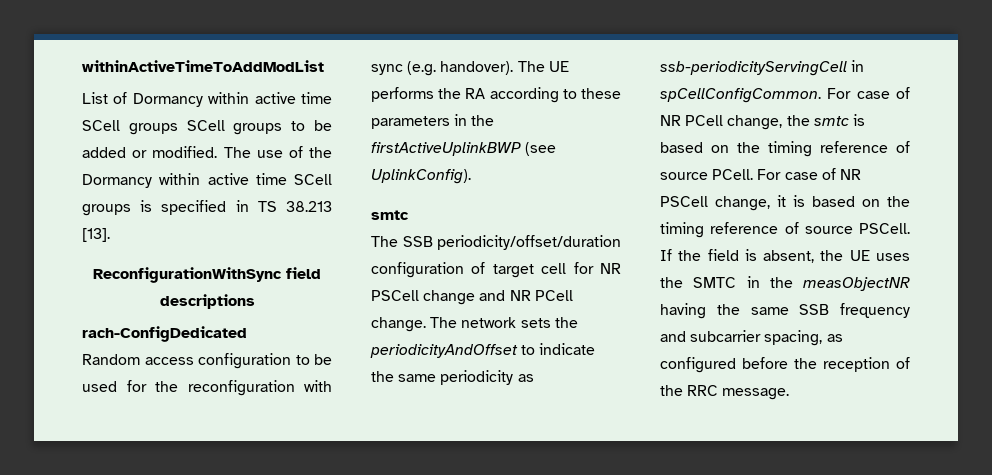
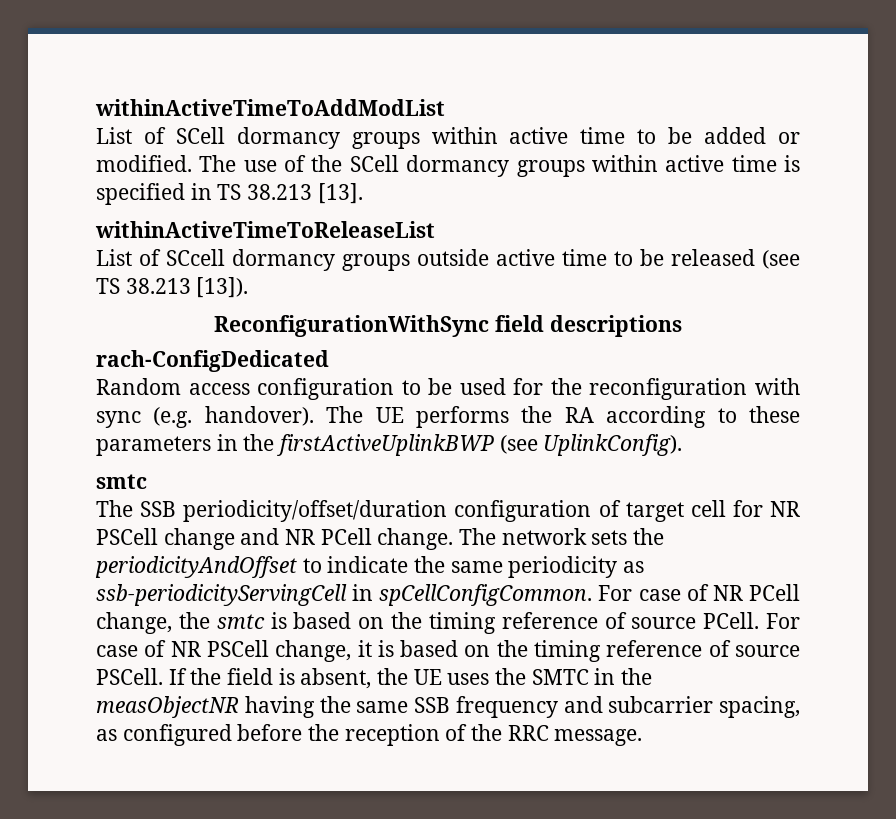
- List of Dormancy within active time SCell groups SCell groups to be added or modified.
+ List of SCell dormancy groups within active time to be added or modified.
- The use of the Dormancy within active time SCell groups is specified in TS 38.213 [13].
+ The use of the SCell dormancy groups within active time is specified in TS 38.213 [13].
+ withinActiveTimeToReleaseList
+ List of SCcell dormancy groups outside active time to be released (see TS 38.213 [13]).

